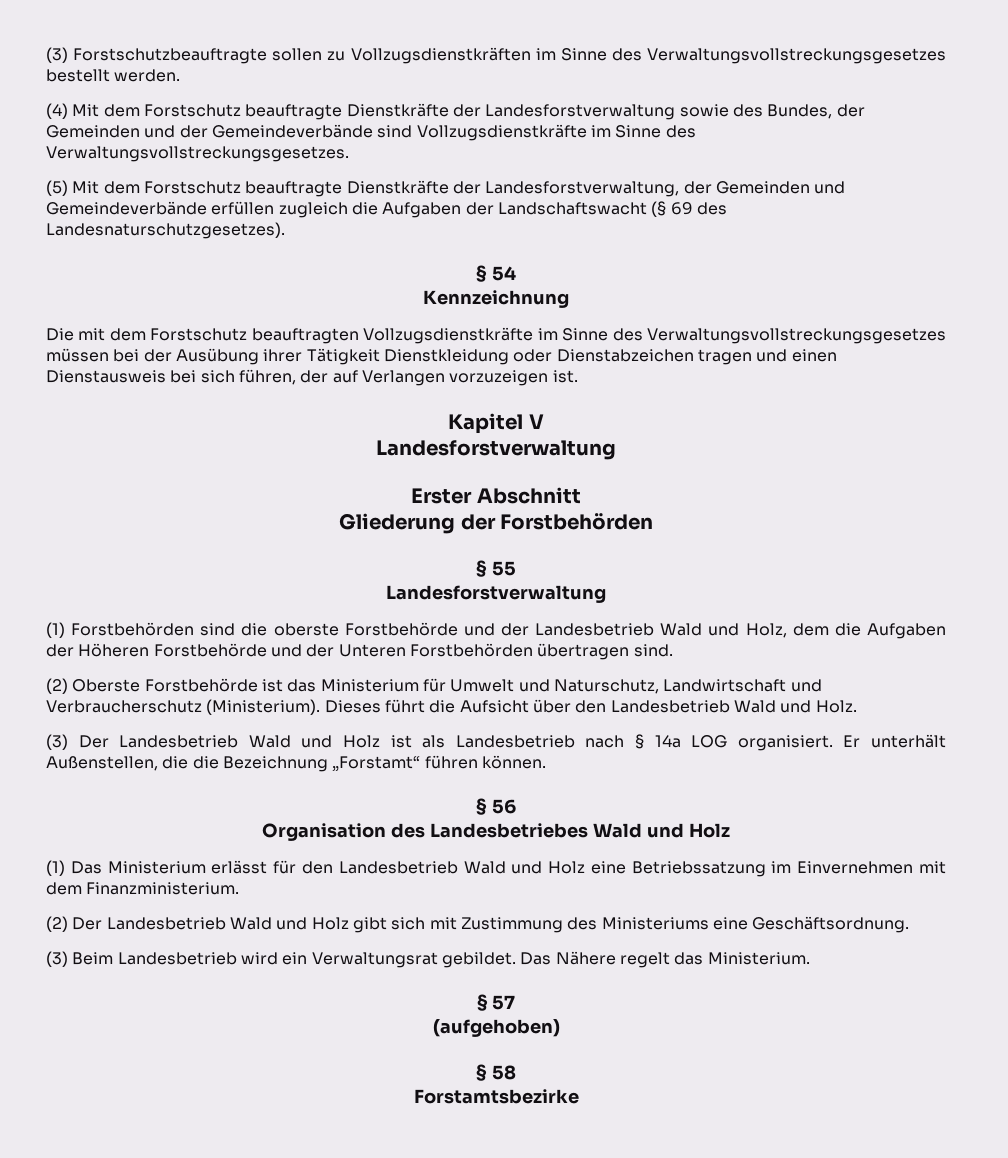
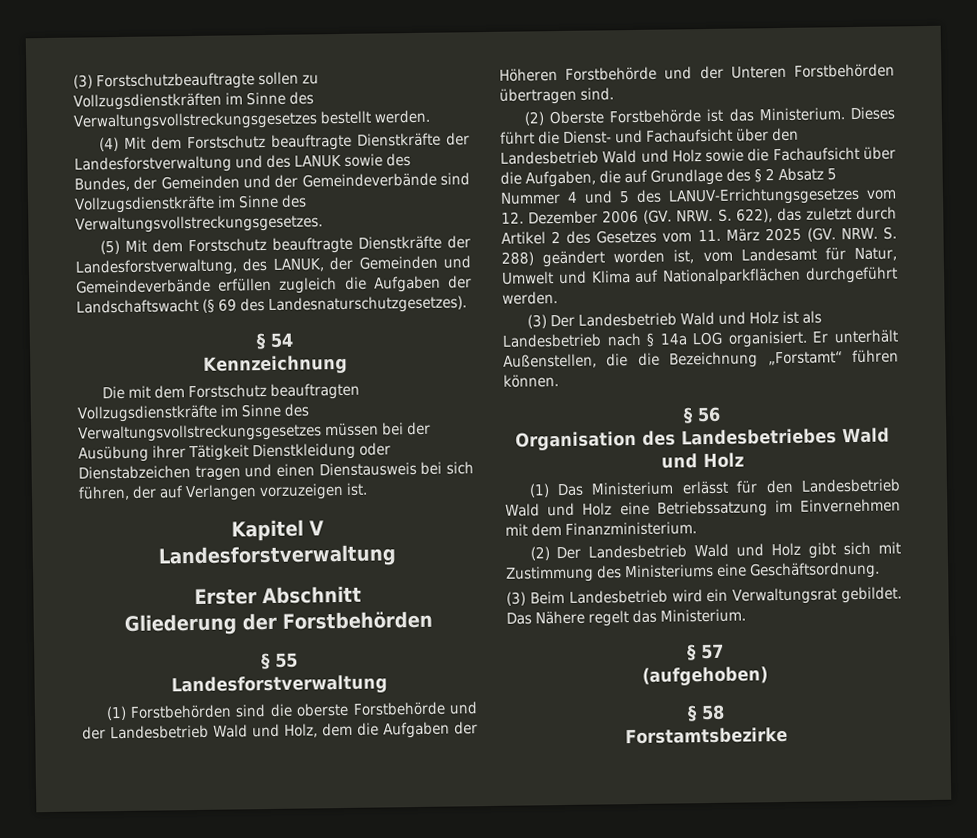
- (4) Mit dem Forstschutz beauftragte Dienstkräfte der Landesforstverwaltung sowie des Bundes, der Gemeinden und der Gemeindeverbände sind Vollzugsdienstkräfte im Sinne des Verwaltungsvollstreckungsgesetzes.
+ (4) Mit dem Forstschutz beauftragte Dienstkräfte der Landesforstverwaltung und des LANUK sowie des Bundes, der Gemeinden und der Gemeindeverbände sind Vollzugsdienstkräfte im Sinne des Verwaltungsvollstreckungsgesetzes.
- (5) Mit dem Forstschutz beauftragte Dienstkräfte der Landesforstverwaltung, der Gemeinden und Gemeindeverbände erfüllen zugleich die Aufgaben der Landschaftswacht (§ 69 des Landesnaturschutzgesetzes).
+ (5) Mit dem Forstschutz beauftragte Dienstkräfte der Landesforstverwaltung, des LANUK, der Gemeinden und Gemeindeverbände erfüllen zugleich die Aufgaben der Landschaftswacht (§ 69 des Landesnaturschutzgesetzes).
- (2) Oberste Forstbehörde ist das Ministerium für Umwelt und Naturschutz, Landwirtschaft und Verbraucherschutz (Ministerium). Dieses führt die Aufsicht über den Landesbetrieb Wald und Holz.
+ (2) Oberste Forstbehörde ist das Ministerium. Dieses führt die Dienst- und Fachaufsicht über den Landesbetrieb Wald und Holz sowie die Fachaufsicht über die Aufgaben, die auf Grundlage des § 2 Absatz 5 Nummer 4 und 5 des LANUV-Errichtungsgesetzes vom 12. Dezember 2006 (GV. NRW. S. 622), das zuletzt durch Artikel 2 des Gesetzes vom 11. März 2025 (GV. NRW. S. 288) geändert worden ist, vom Landesamt für Natur, Umwelt und Klima auf Nationalparkflächen durchgeführt werden.

